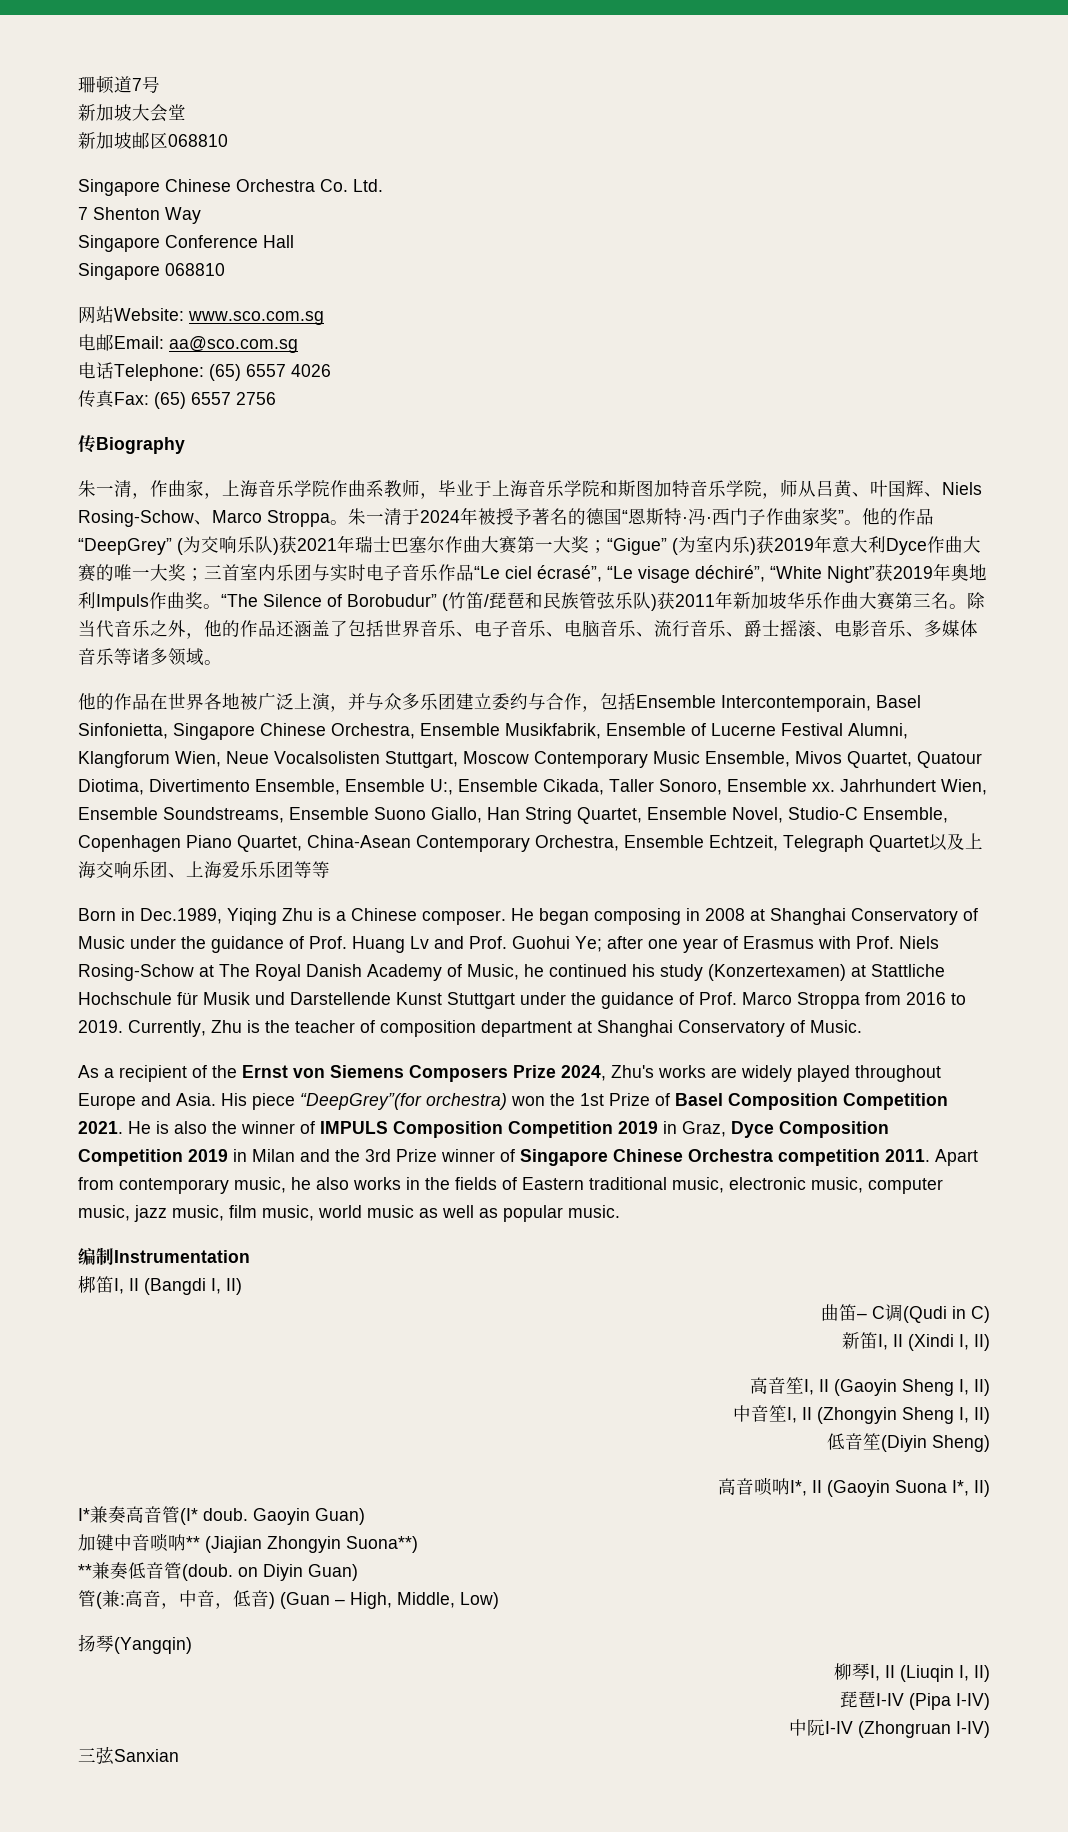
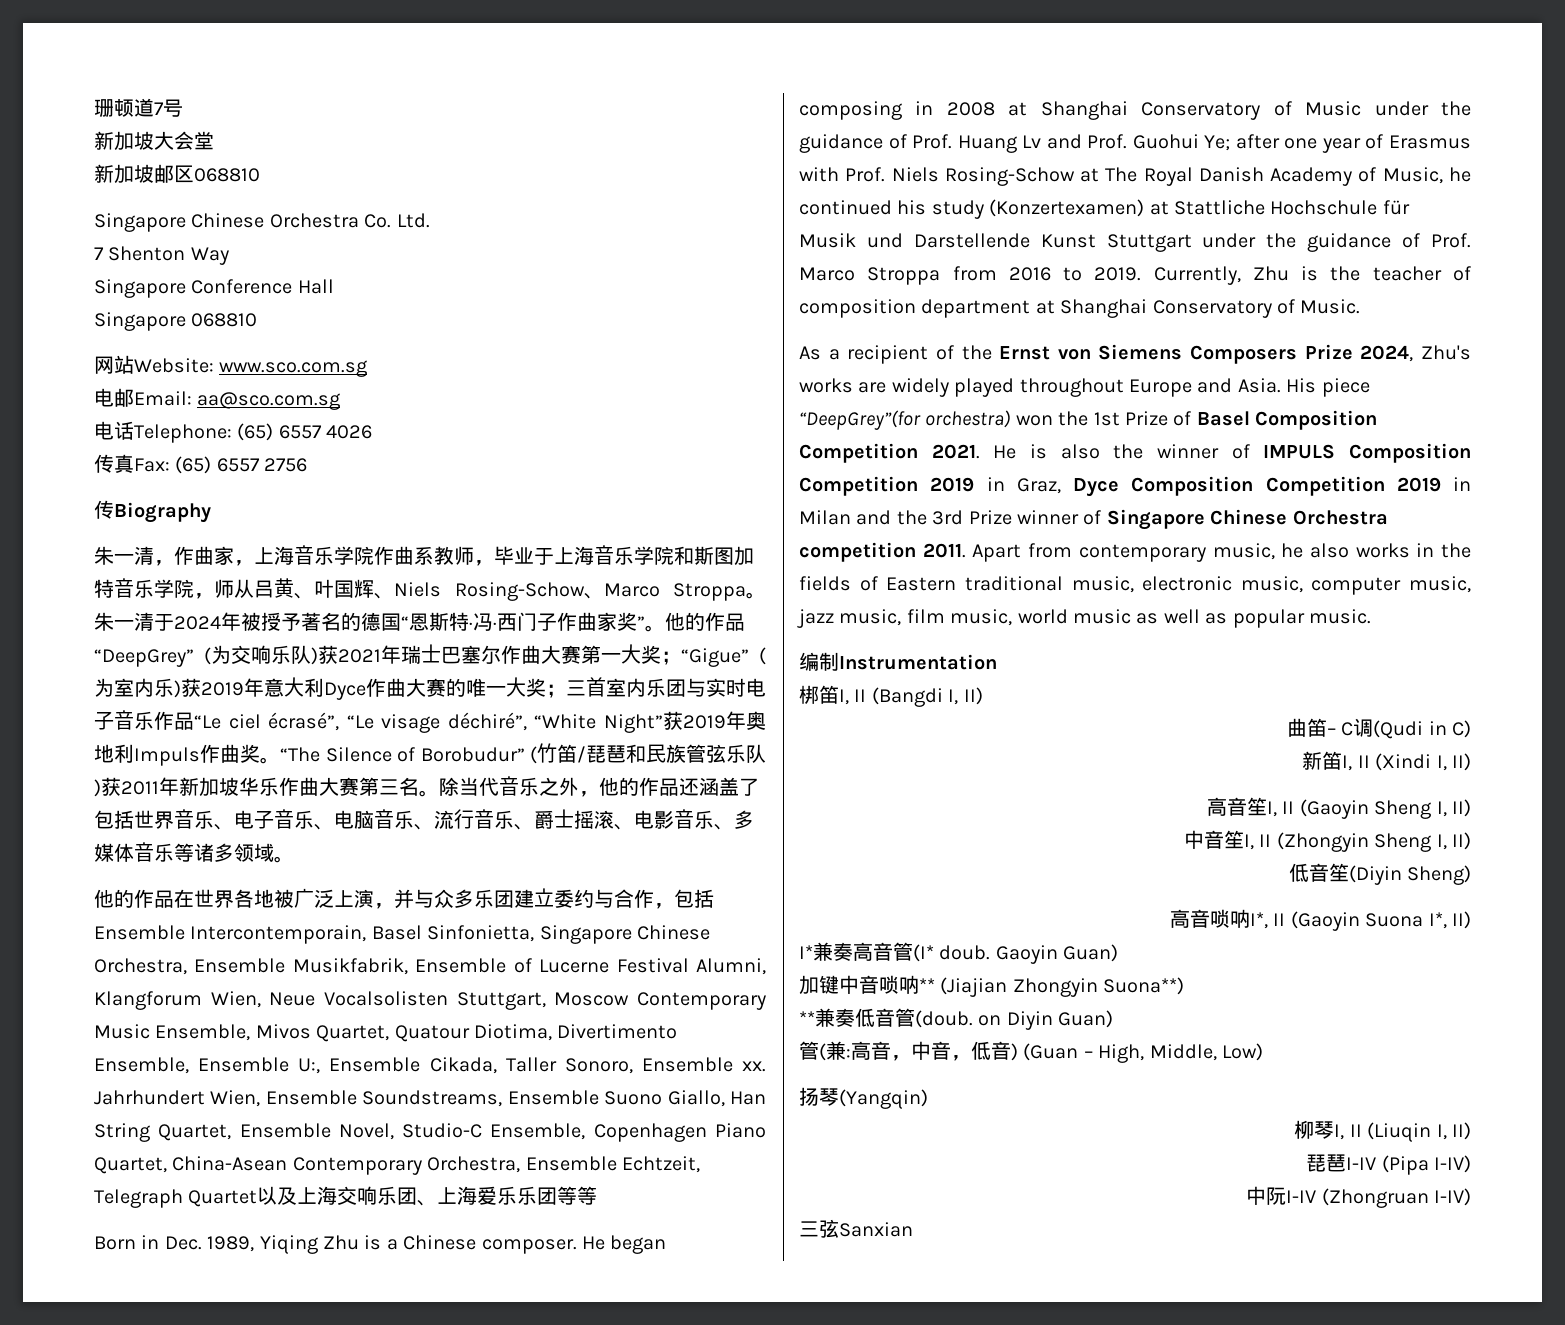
- Born in Dec.1989, Yiqing Zhu is a Chinese composer.
+ Born in Dec. 1989, Yiqing Zhu is a Chinese composer.

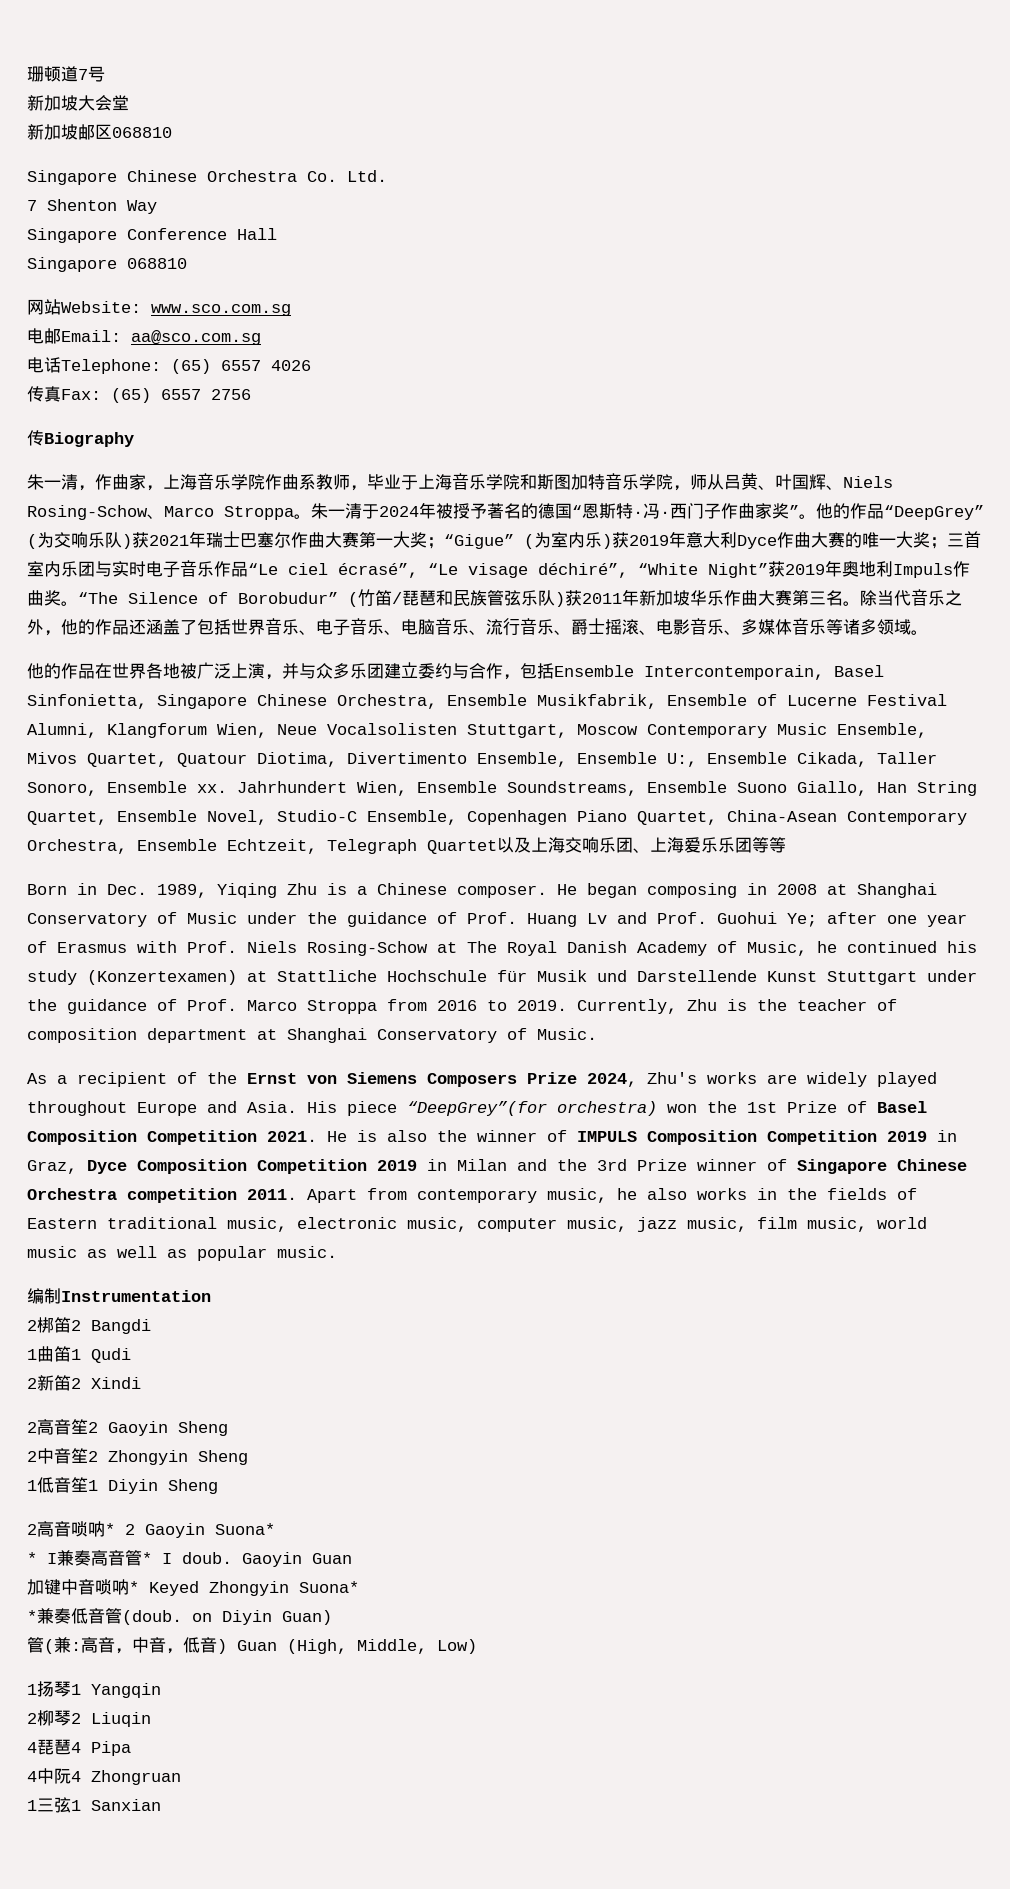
- 梆笛I, II (Bangdi I, II)
- 曲笛– C调(Qudi in C)
- 新笛I, II (Xindi I, II)
- 高音笙I, II (Gaoyin Sheng I, II)
- 中音笙I, II (Zhongyin Sheng I, II)
- 低音笙(Diyin Sheng)
- 高音唢呐I*, II (Gaoyin Suona I*, II)
- I*兼奏高音管(I* doub.
+ 2梆笛2 Bangdi
+ 1曲笛1 Qudi
+ 2新笛2 Xindi
+ 2高音笙2 Gaoyin Sheng
+ 2中音笙2 Zhongyin Sheng
+ 1低音笙1 Diyin Sheng
+ 2高音唢呐* 2 Gaoyin Suona*
+ * I兼奏高音管* I doub.
- Gaoyin Guan)
+ Gaoyin Guan
- 加键中音唢呐** (Jiajian Zhongyin Suona**)
- **兼奏低音管(doub. on Diyin Guan)
+ 加键中音唢呐* Keyed Zhongyin Suona*
+ *兼奏低音管(doub. on Diyin Guan)
- 管(兼:高音，中音，低音) (Guan – High, Middle, Low)
+ 管(兼:高音，中音，低音) Guan (High, Middle, Low)
- 扬琴(Yangqin)
- 柳琴I, II (Liuqin I, II)
- 琵琶I-IV (Pipa I-IV)
- 中阮I-IV (Zhongruan I-IV)
- 三弦Sanxian
+ 1扬琴1 Yangqin
+ 2柳琴2 Liuqin
+ 4琵琶4 Pipa
+ 4中阮4 Zhongruan
+ 1三弦1 Sanxian

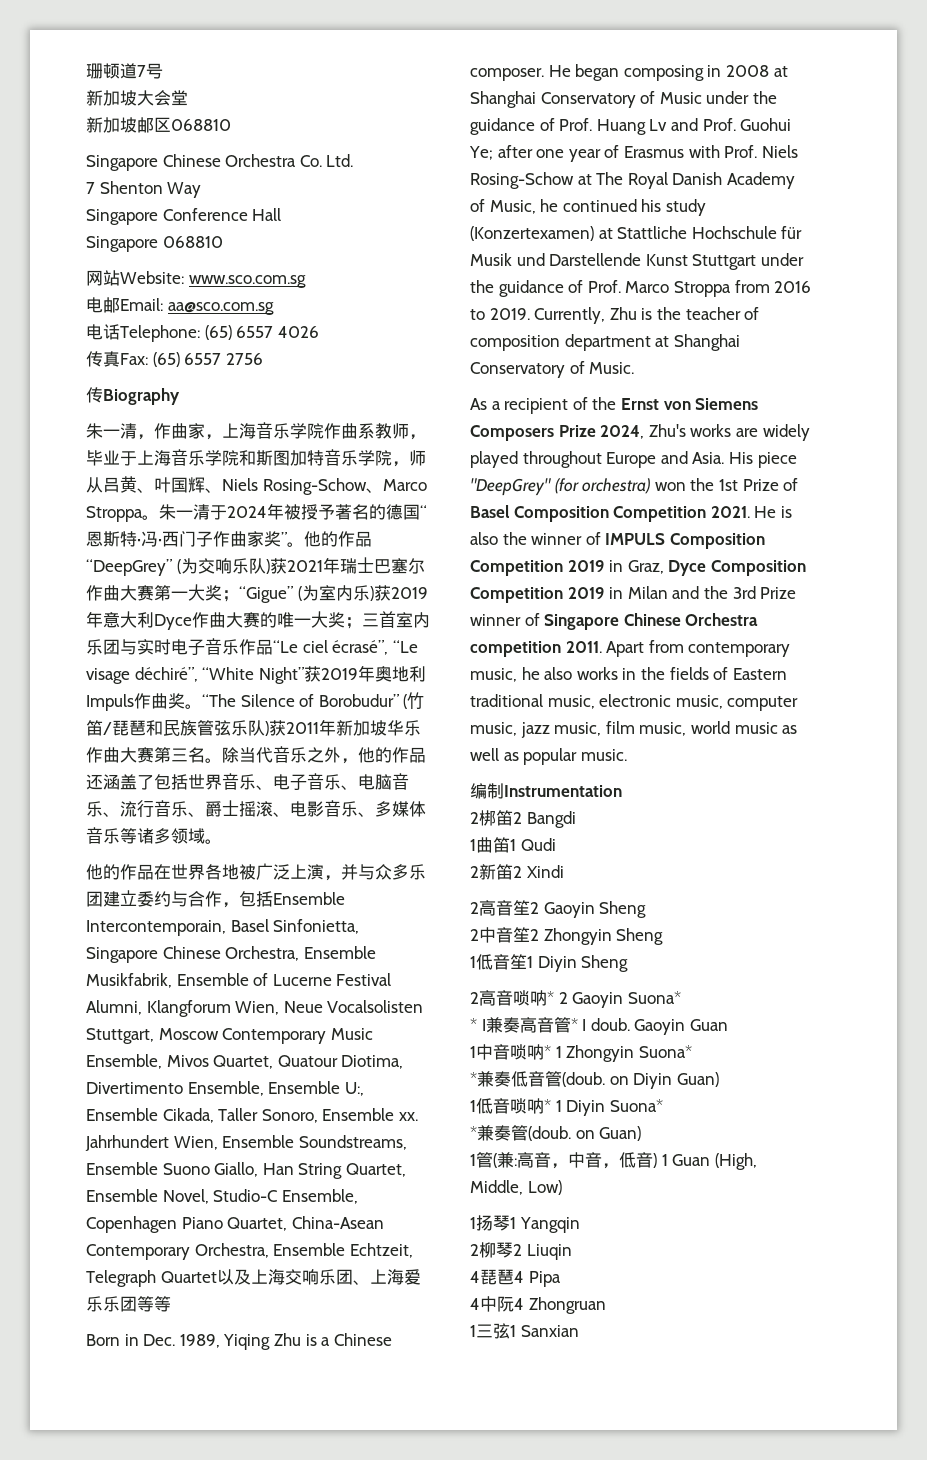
- His piece “DeepGrey”(for orchestra) won the 1st Prize of Basel Composition Competition 2021.
+ His piece "DeepGrey" (for orchestra) won the 1st Prize of Basel Composition Competition 2021.
- 加键中音唢呐* Keyed Zhongyin Suona*
+ 1中音唢呐* 1 Zhongyin Suona*
- 管(兼:高音，中音，低音) Guan (High, Middle, Low)
+ 1低音唢呐* 1 Diyin Suona*
+ *兼奏管(doub. on Guan)
+ 1管(兼:高音，中音，低音) 1 Guan (High, Middle, Low)

